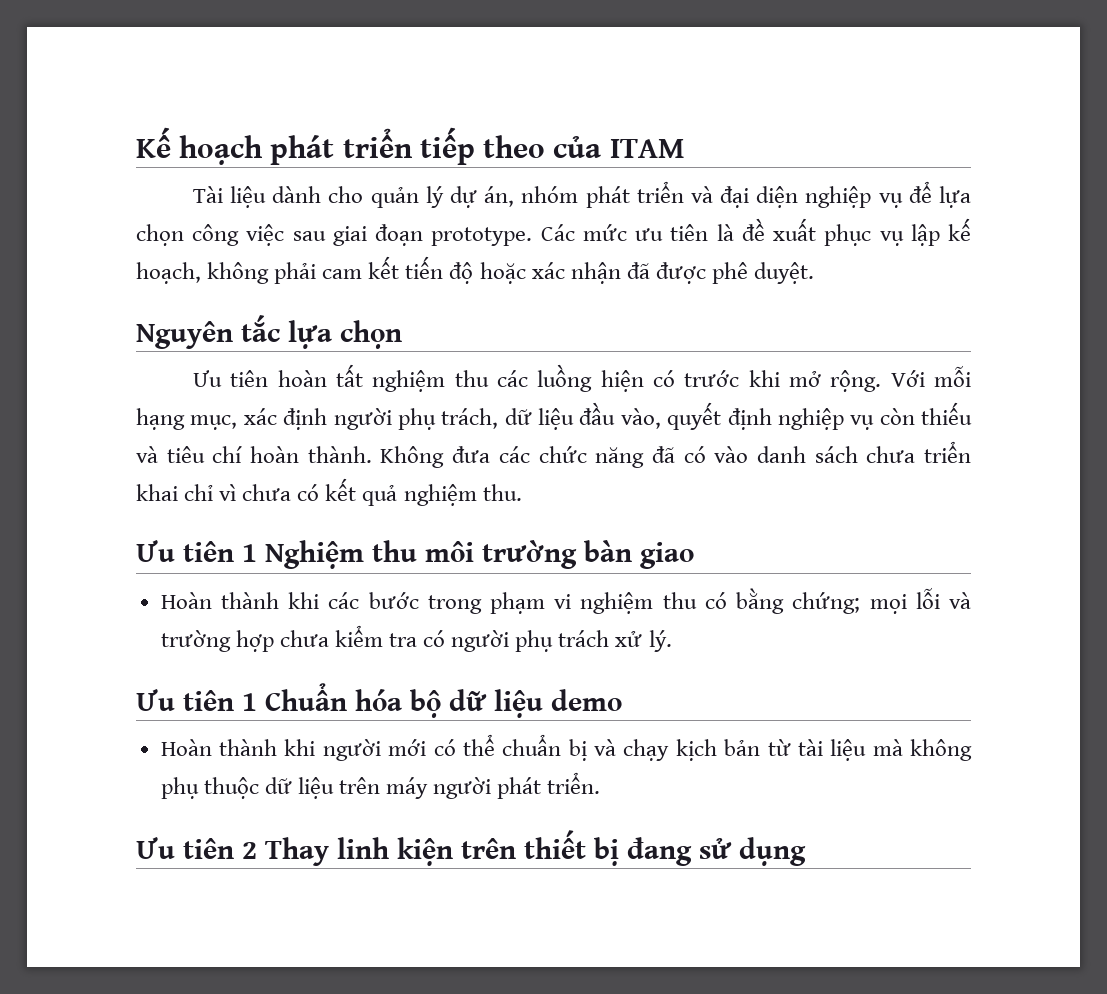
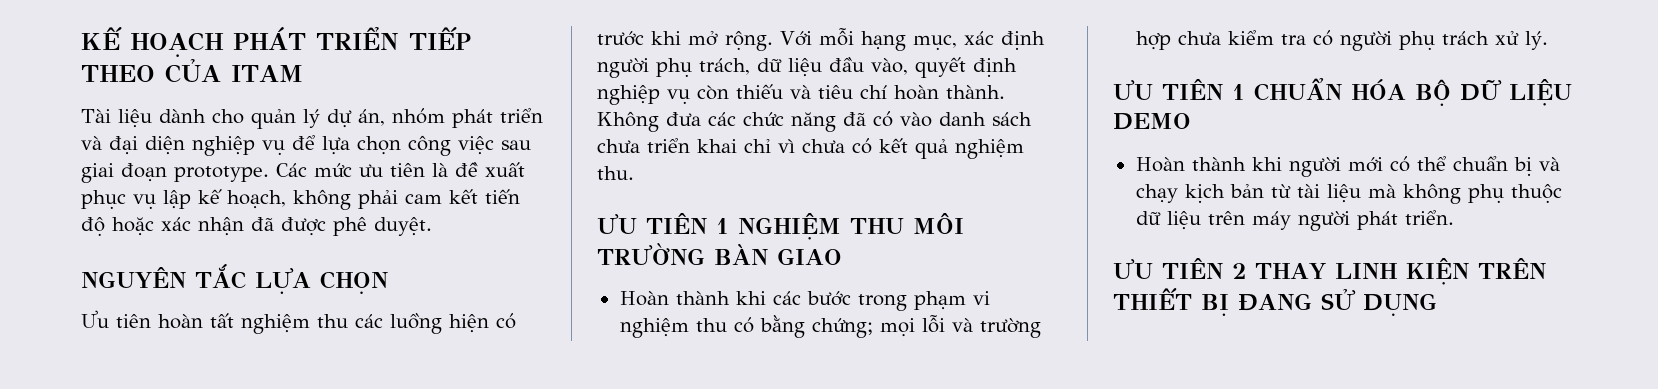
- Kế hoạch phát triển tiếp theo của ITAM
+ KẾ HOẠCH PHÁT TRIỂN TIẾP THEO CỦA ITAM
- Nguyên tắc lựa chọn
+ NGUYÊN TẮC LỰA CHỌN
- Ưu tiên 1 Nghiệm thu môi trường bàn giao
+ ƯU TIÊN 1 NGHIỆM THU MÔI TRƯỜNG BÀN GIAO
- Ưu tiên 1 Chuẩn hóa bộ dữ liệu demo
+ ƯU TIÊN 1 CHUẨN HÓA BỘ DỮ LIỆU DEMO
- Ưu tiên 2 Thay linh kiện trên thiết bị đang sử dụng
+ ƯU TIÊN 2 THAY LINH KIỆN TRÊN THIẾT BỊ ĐANG SỬ DỤNG

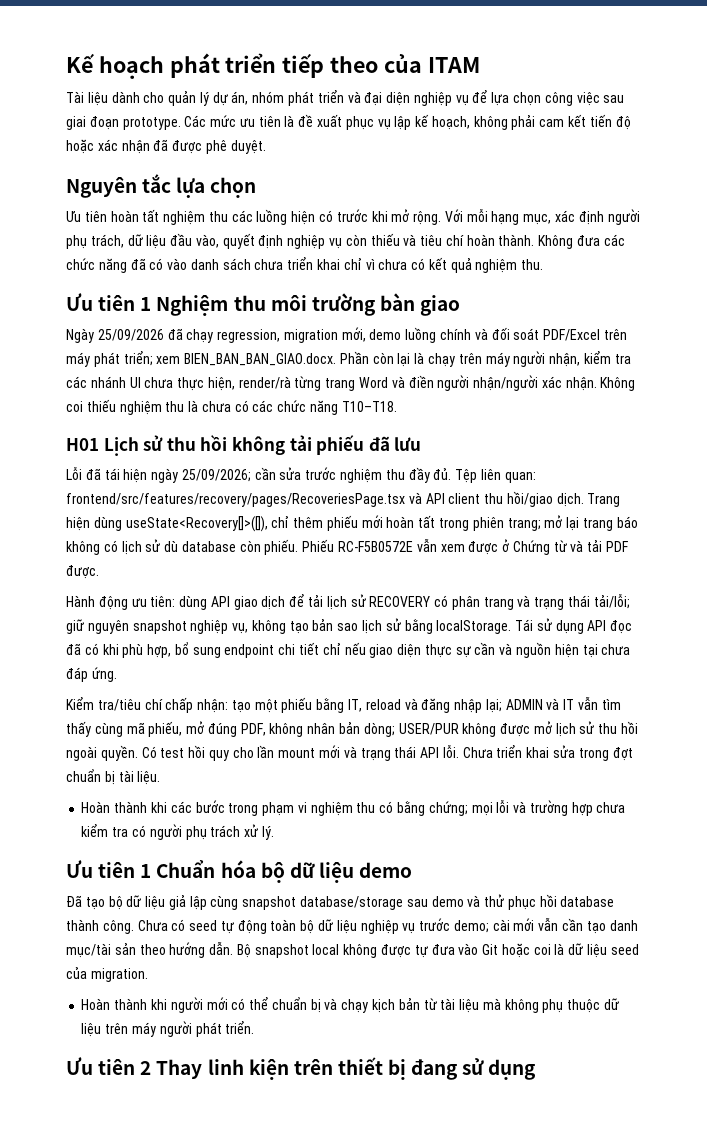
- KẾ HOẠCH PHÁT TRIỂN TIẾP THEO CỦA ITAM
+ Kế hoạch phát triển tiếp theo của ITAM
- NGUYÊN TẮC LỰA CHỌN
+ Nguyên tắc lựa chọn
- ƯU TIÊN 1 NGHIỆM THU MÔI TRƯỜNG BÀN GIAO
+ Ưu tiên 1 Nghiệm thu môi trường bàn giao
+ Ngày 25/09/2026 đã chạy regression, migration mới, demo luồng chính và đối soát PDF/Excel trên máy phát triển; xem BIEN_BAN_BAN_GIAO.docx. Phần còn lại là chạy trên máy người nhận, kiểm tra các nhánh UI chưa thực hiện, render/rà từng trang Word và điền người nhận/người xác nhận. Không coi thiếu nghiệm thu là chưa có các chức năng T10–T18.
+ H01 Lịch sử thu hồi không tải phiếu đã lưu
+ Lỗi đã tái hiện ngày 25/09/2026; cần sửa trước nghiệm thu đầy đủ. Tệp liên quan: frontend/src/features/recovery/pages/RecoveriesPage.tsx và API client thu hồi/giao dịch. Trang hiện dùng useState<Recovery[]>([]), chỉ thêm phiếu mới hoàn tất trong phiên trang; mở lại trang báo không có lịch sử dù database còn phiếu. Phiếu RC-F5B0572E vẫn xem được ở Chứng từ và tải PDF được.
+ Hành động ưu tiên: dùng API giao dịch để tải lịch sử RECOVERY có phân trang và trạng thái tải/lỗi; giữ nguyên snapshot nghiệp vụ, không tạo bản sao lịch sử bằng localStorage. Tái sử dụng API đọc đã có khi phù hợp, bổ sung endpoint chi tiết chỉ nếu giao diện thực sự cần và nguồn hiện tại chưa đáp ứng.
+ Kiểm tra/tiêu chí chấp nhận: tạo một phiếu bằng IT, reload và đăng nhập lại; ADMIN và IT vẫn tìm thấy cùng mã phiếu, mở đúng PDF, không nhân bản dòng; USER/PUR không được mở lịch sử thu hồi ngoài quyền. Có test hồi quy cho lần mount mới và trạng thái API lỗi. Chưa triển khai sửa trong đợt chuẩn bị tài liệu.
- ƯU TIÊN 1 CHUẨN HÓA BỘ DỮ LIỆU DEMO
+ Ưu tiên 1 Chuẩn hóa bộ dữ liệu demo
+ Đã tạo bộ dữ liệu giả lập cùng snapshot database/storage sau demo và thử phục hồi database thành công. Chưa có seed tự động toàn bộ dữ liệu nghiệp vụ trước demo; cài mới vẫn cần tạo danh mục/tài sản theo hướng dẫn. Bộ snapshot local không được tự đưa vào Git hoặc coi là dữ liệu seed của migration.
- ƯU TIÊN 2 THAY LINH KIỆN TRÊN THIẾT BỊ ĐANG SỬ DỤNG
+ Ưu tiên 2 Thay linh kiện trên thiết bị đang sử dụng

